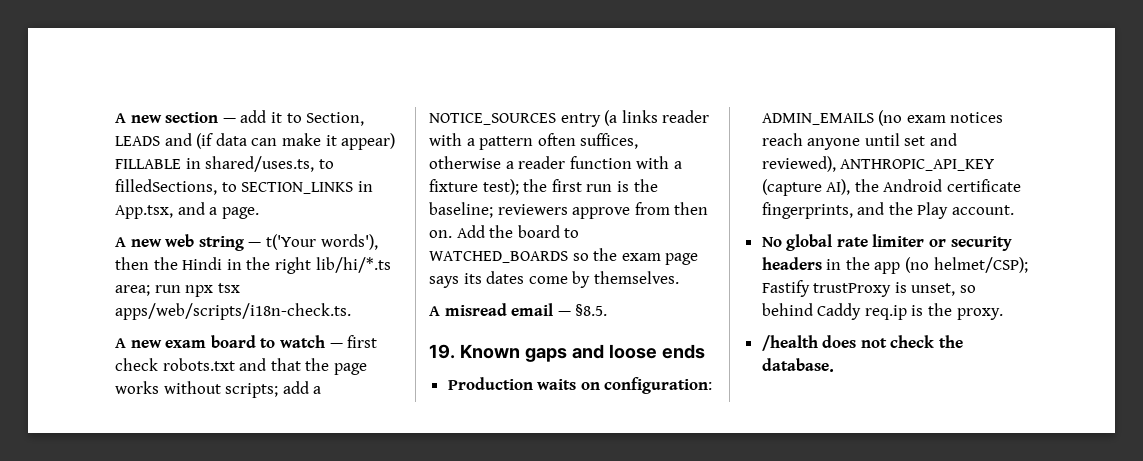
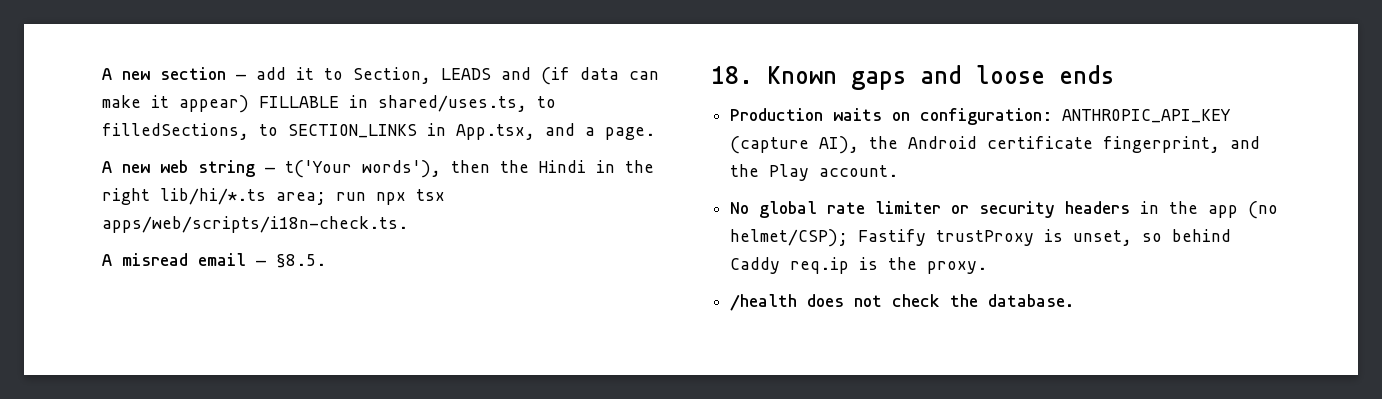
- A new exam board to watch — first check robots.txt and that the page works without scripts; add a NOTICE_SOURCES entry (a links reader with a pattern often suffices, otherwise a reader function with a fixture test); the first run is the baseline; reviewers approve from then on. Add the board to WATCHED_BOARDS so the exam page says its dates come by themselves.
- 19. Known gaps and loose ends
+ 18. Known gaps and loose ends
- Production waits on configuration: ADMIN_EMAILS (no exam notices reach anyone until set and reviewed), ANTHROPIC_API_KEY (capture AI), the Android certificate fingerprints, and the Play account.
+ Production waits on configuration: ANTHROPIC_API_KEY (capture AI), the Android certificate fingerprint, and the Play account.

